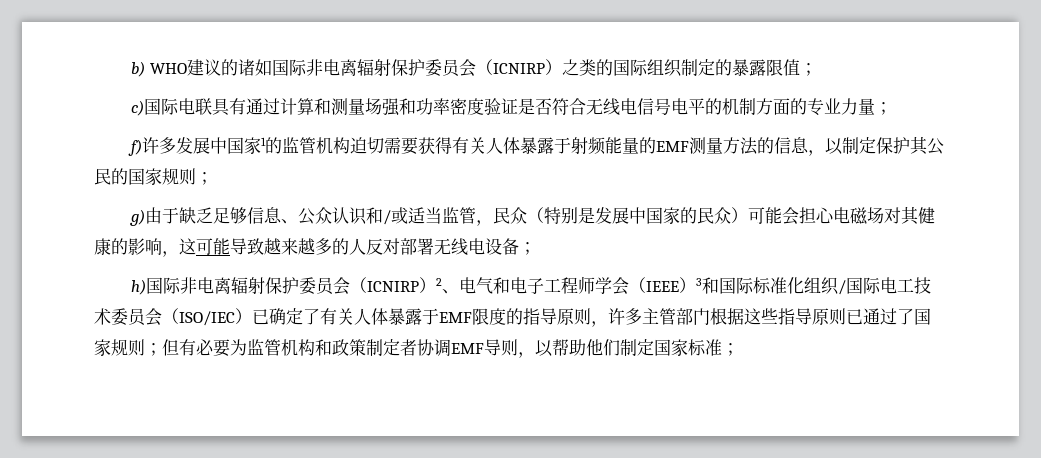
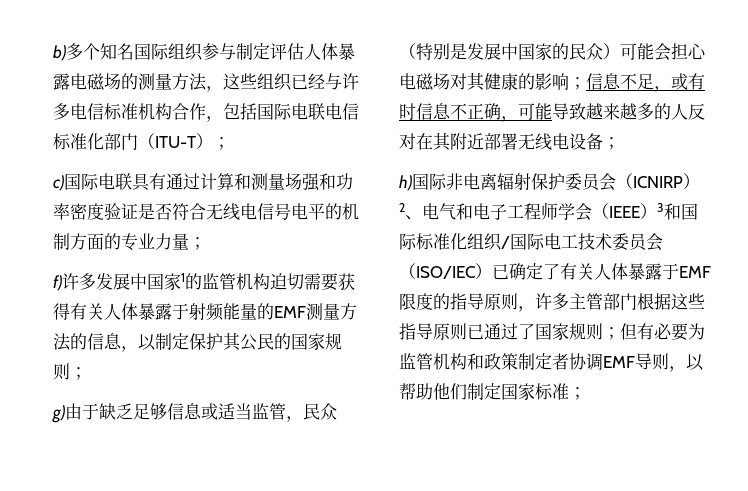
- b) WHO建议的诸如国际非电离辐射保护委员会（ICNIRP）之类的国际组织制定的暴露限值；
+ b)多个知名国际组织参与制定评估人体暴露电磁场的测量方法，这些组织已经与许多电信标准机构合作，包括国际电联电信标准化部门（ITU-T）；
- g)由于缺乏足够信息、公众认识和/或适当监管，民众（特别是发展中国家的民众）可能会担心电磁场对其健康的影响，这可能导致越来越多的人反对部署无线电设备；
+ g)由于缺乏足够信息或适当监管，民众（特别是发展中国家的民众）可能会担心电磁场对其健康的影响；信息不足，或有时信息不正确，可能导致越来越多的人反对在其附近部署无线电设备；

